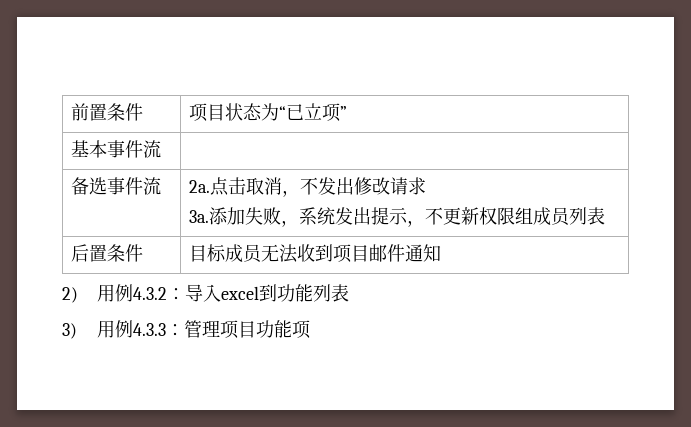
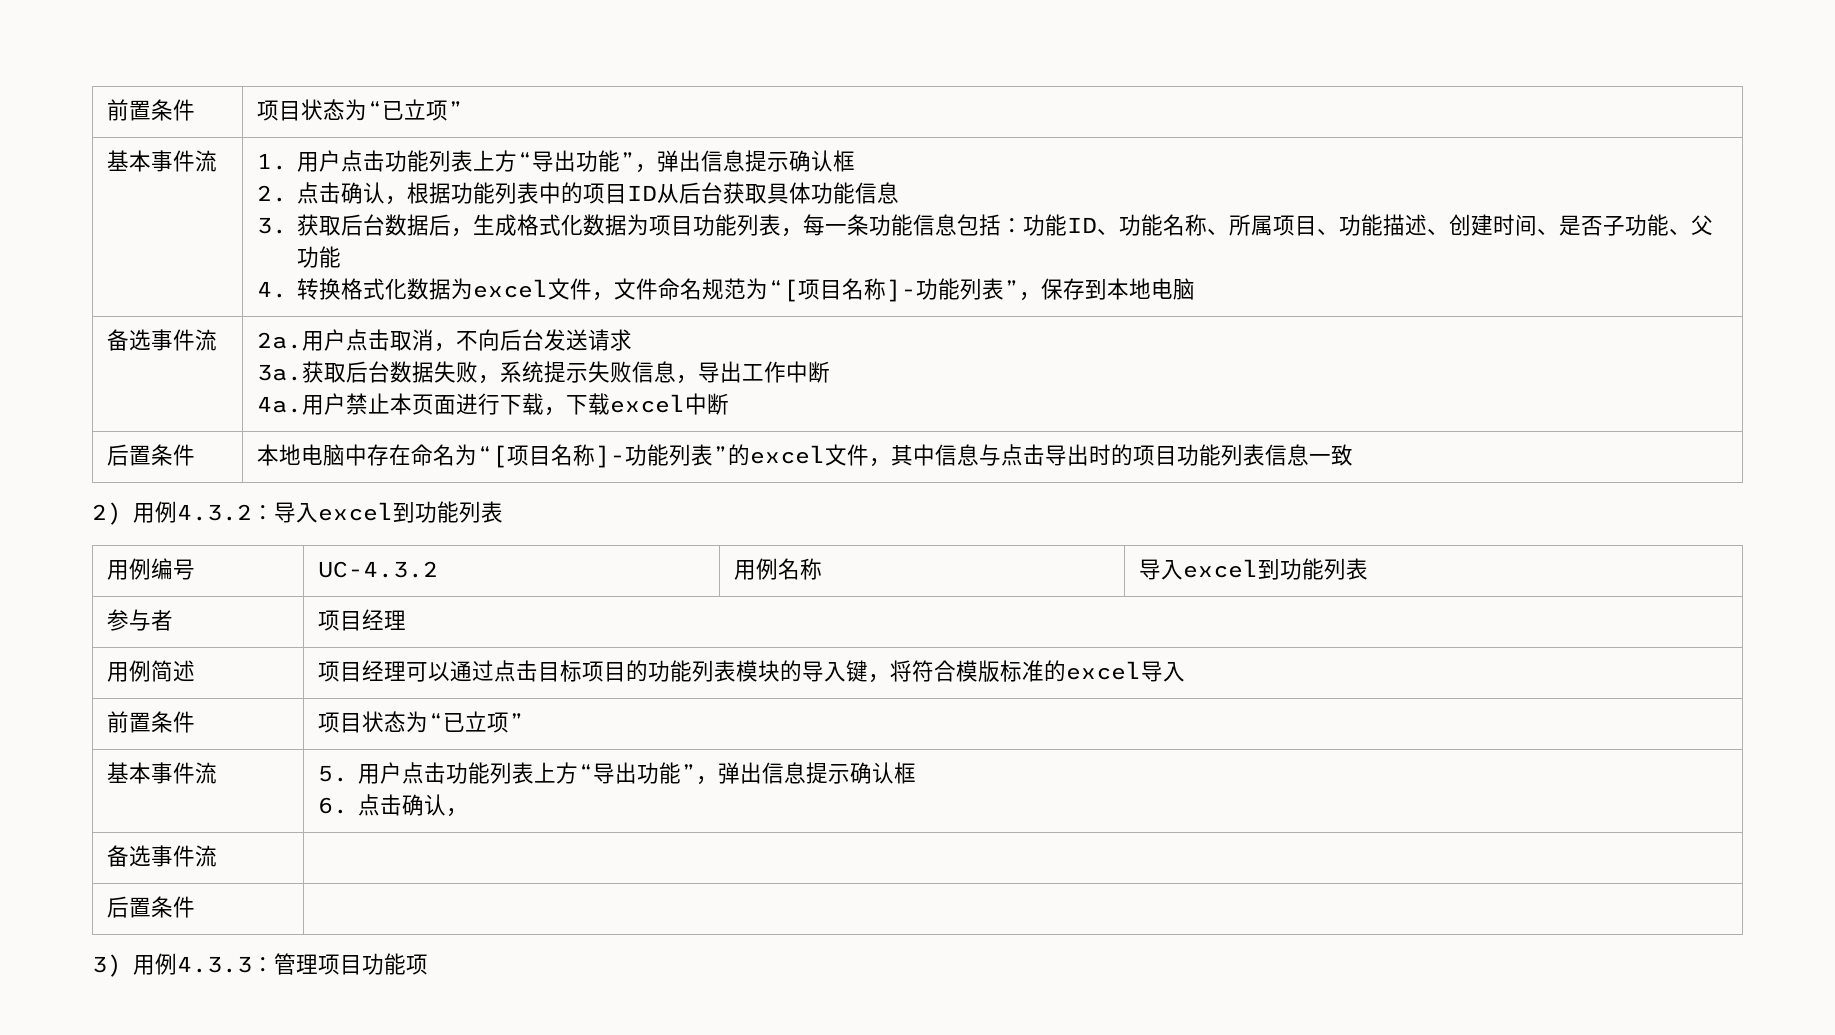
+ 1.用户点击功能列表上方“导出功能”，弹出信息提示确认框
+ 2.点击确认，根据功能列表中的项目ID从后台获取具体功能信息
+ 3.获取后台数据后，生成格式化数据为项目功能列表，每一条功能信息包括：功能ID、功能名称、所属项目、功能描述、创建时间、是否子功能、父功能
+ 4.转换格式化数据为excel文件，文件命名规范为“[项目名称]-功能列表”，保存到本地电脑
- 备选事件流 | 2a.点击取消，不发出修改请求
- 3a.添加失败，系统发出提示，不更新权限组成员列表
- 后置条件 | 目标成员无法收到项目邮件通知
+ 备选事件流 | 2a.用户点击取消，不向后台发送请求
+ 3a.获取后台数据失败，系统提示失败信息，导出工作中断
+ 4a.用户禁止本页面进行下载，下载excel中断
+ 后置条件 | 本地电脑中存在命名为“[项目名称]-功能列表”的excel文件，其中信息与点击导出时的项目功能列表信息一致
+ 用例编号 | UC-4.3.2 | 用例名称 | 导入excel到功能列表
+ 参与者 | 项目经理
+ 用例简述 | 项目经理可以通过点击目标项目的功能列表模块的导入键，将符合模版标准的excel导入
+ 前置条件 | 项目状态为“已立项”
+ 基本事件流 | 5.用户点击功能列表上方“导出功能”，弹出信息提示确认框
+ 6.点击确认，
+ 备选事件流 |
+ 后置条件 |

